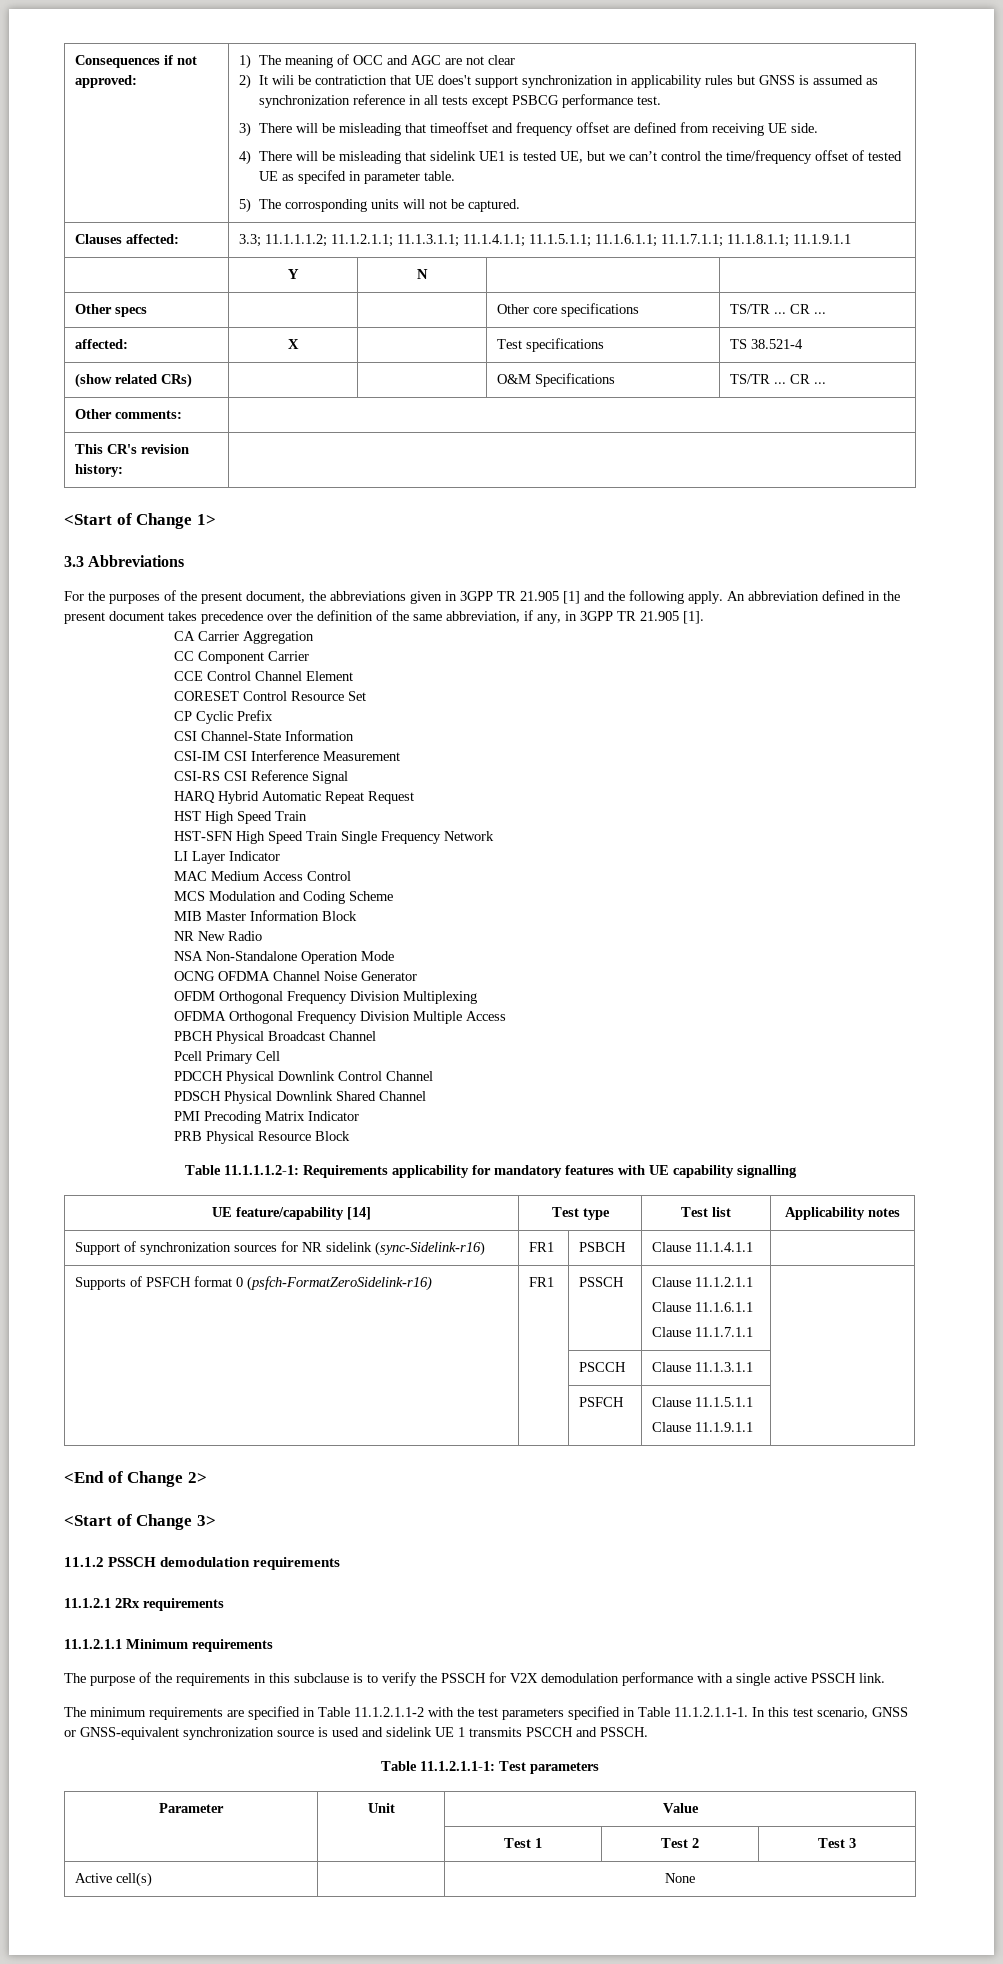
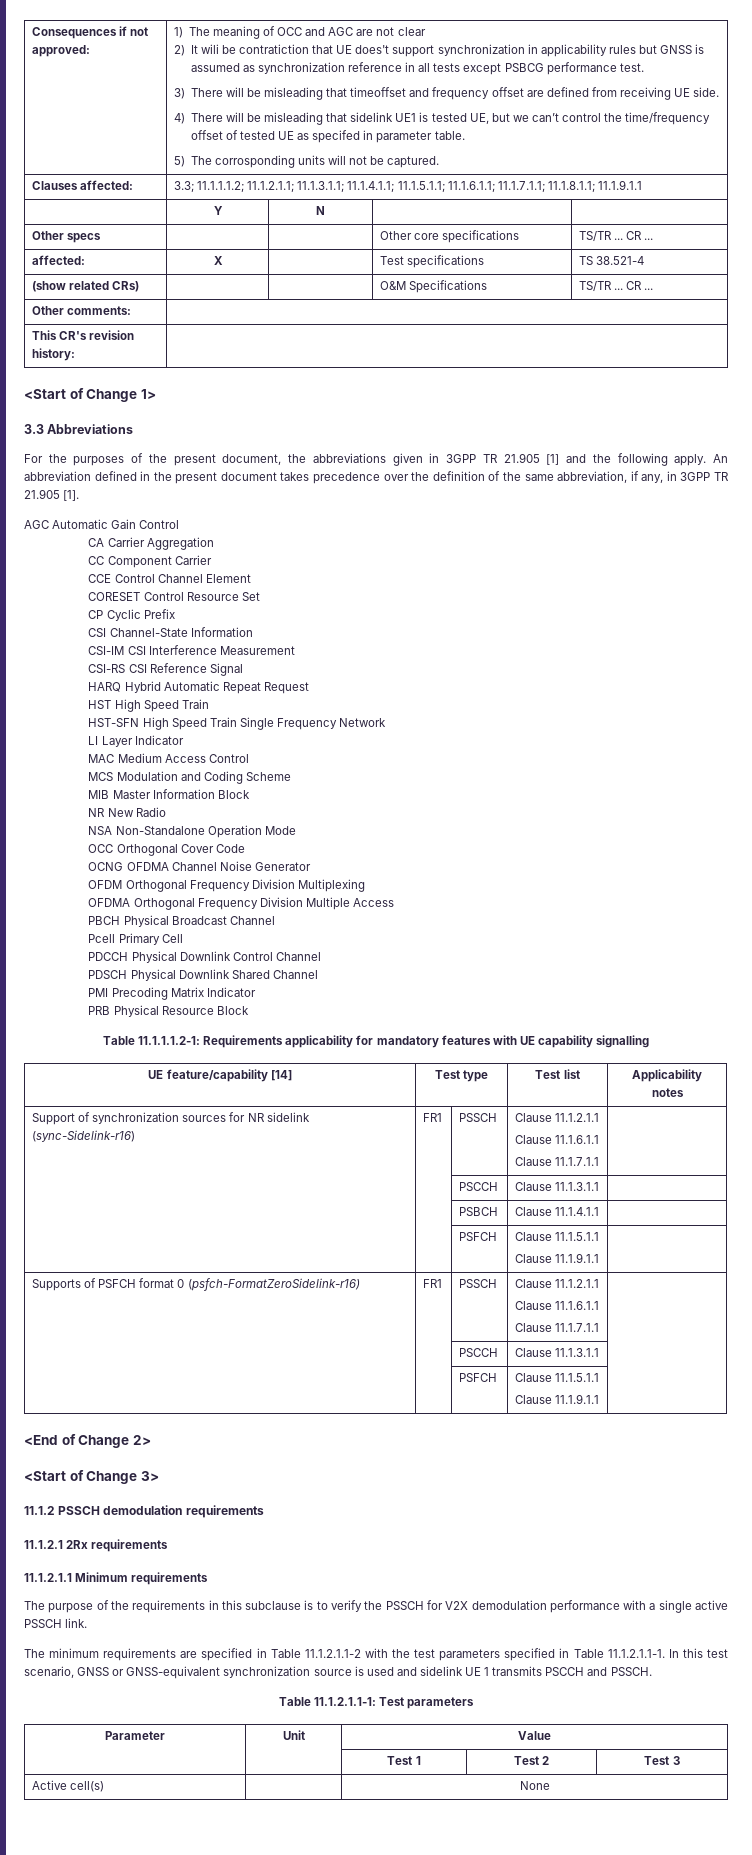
+ AGC Automatic Gain Control
+ OCC Orthogonal Cover Code
- Support of synchronization sources for NR sidelink (sync-Sidelink-r16) | FR1 | PSBCH | Clause 11.1.4.1.1 |
+ Support of synchronization sources for NR sidelink (sync-Sidelink-r16) | FR1 | PSSCH | Clause 11.1.2.1.1
+ Clause 11.1.6.1.1
+ Clause 11.1.7.1.1 |
+ | | PSCCH | Clause 11.1.3.1.1 |
+ | | PSBCH | Clause 11.1.4.1.1 |
+ | | PSFCH | Clause 11.1.5.1.1
+ Clause 11.1.9.1.1 |

